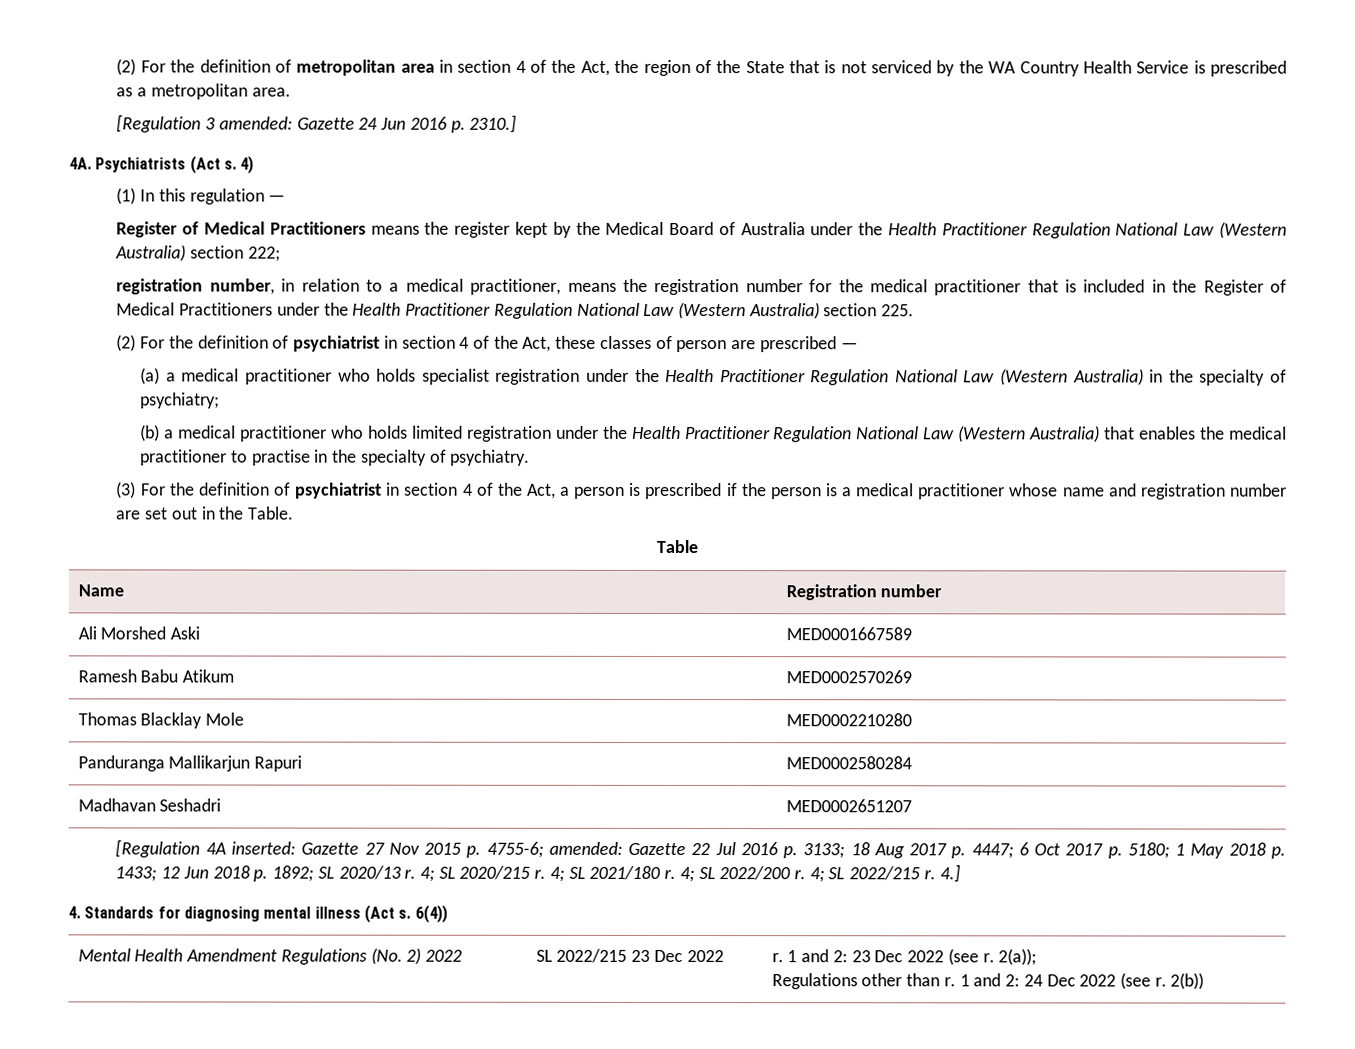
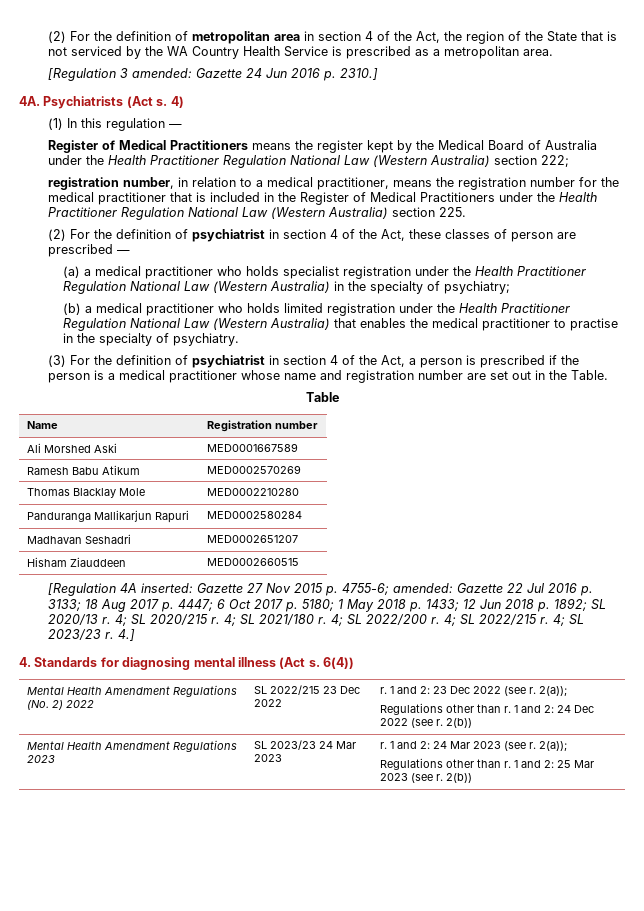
+ Hisham Ziauddeen | MED0002660515
+ 4; SL 2023/23 r.
+ Mental Health Amendment Regulations 2023 | SL 2023/23 24 Mar 2023 | r. 1 and 2: 24 Mar 2023 (see r. 2(a));
+ Regulations other than r. 1 and 2: 25 Mar 2023 (see r. 2(b))

